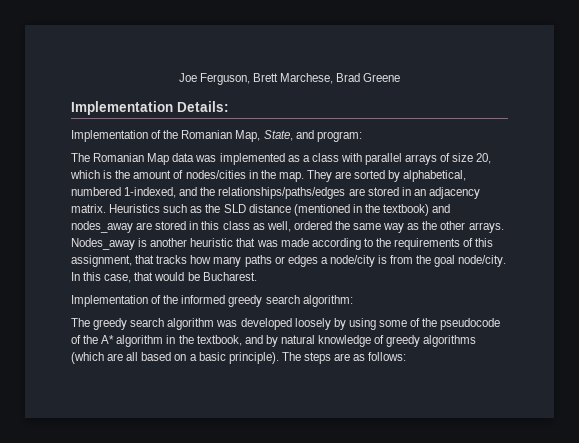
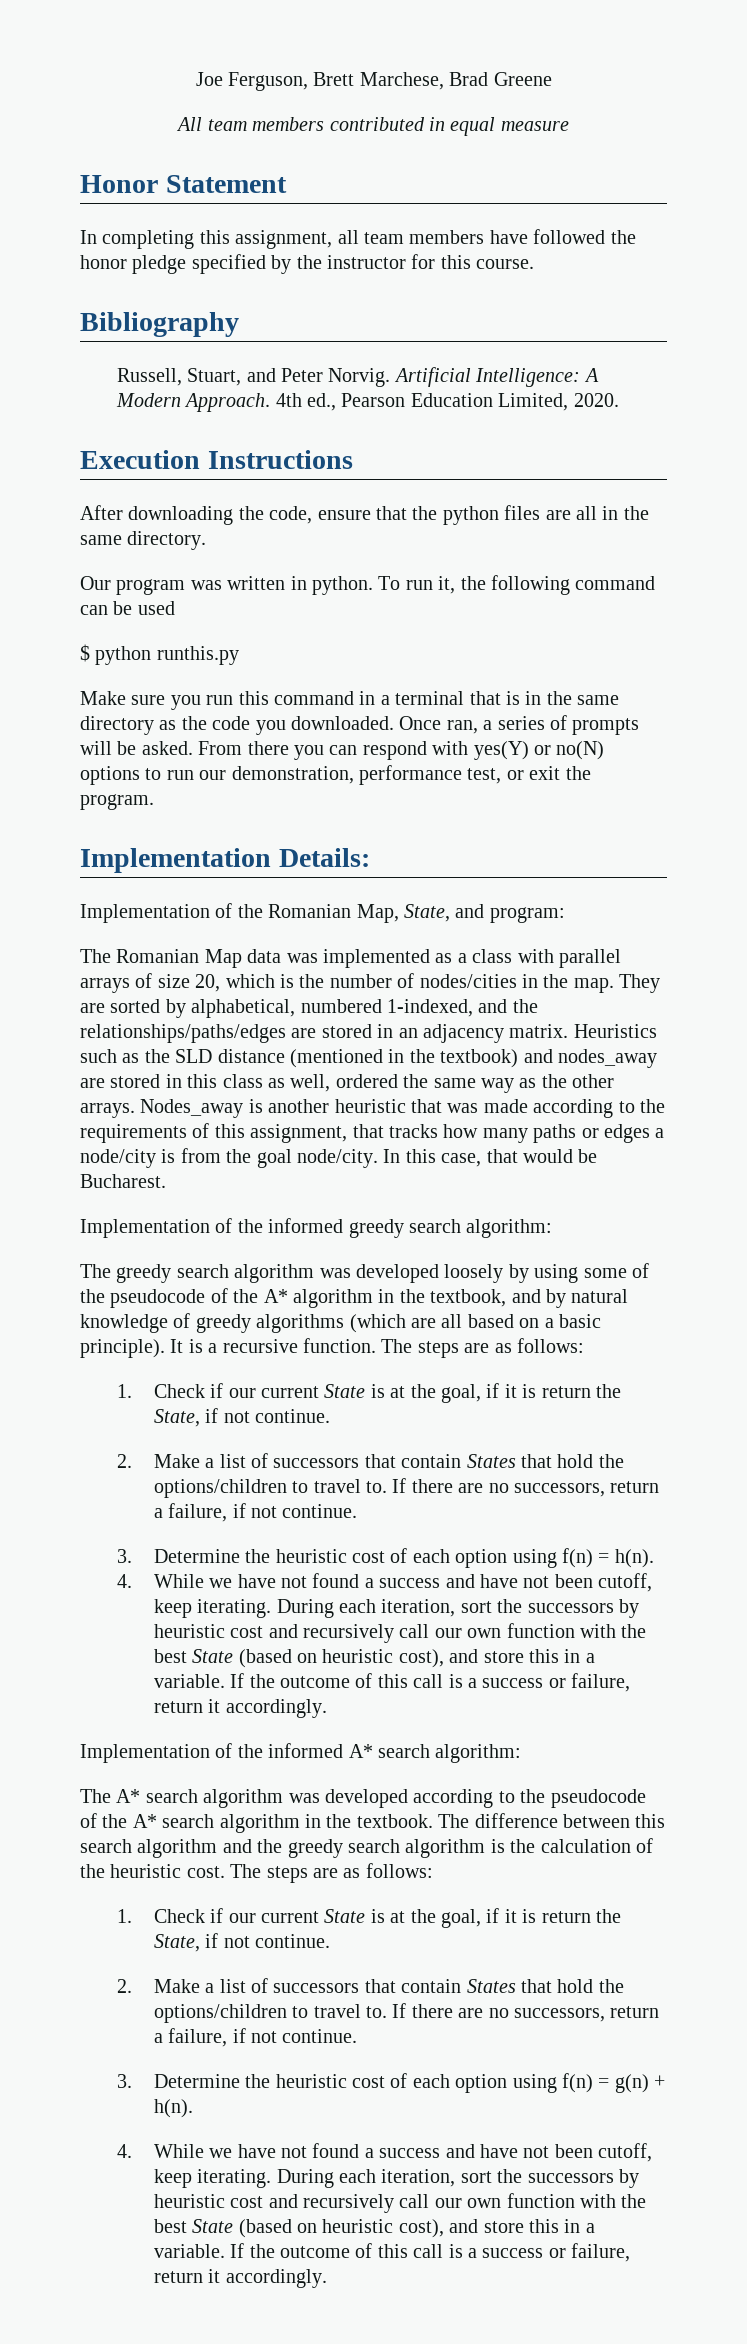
+ All team members contributed in equal measure
+ Honor Statement
+ In completing this assignment, all team members have followed the honor pledge specified by the instructor for this course.
+ Bibliography
+ Russell, Stuart, and Peter Norvig. Artificial Intelligence: A Modern Approach. 4th ed., Pearson Education Limited, 2020.
+ Execution Instructions
+ After downloading the code, ensure that the python files are all in the same directory.
+ Our program was written in python. To run it, the following command can be used
+ $ python runthis.py
+ Make sure you run this command in a terminal that is in the same directory as the code you downloaded. Once ran, a series of prompts will be asked. From there you can respond with yes(Y) or no(N) options to run our demonstration, performance test, or exit the program.
- The Romanian Map data was implemented as a class with parallel arrays of size 20, which is the amount of nodes/cities in the map.
+ The Romanian Map data was implemented as a class with parallel arrays of size 20, which is the number of nodes/cities in the map.
- The steps are as follows:
+ It is a recursive function. The steps are as follows:
+ 1. Check if our current State is at the goal, if it is return the State, if not continue.
+ 2. Make a list of successors that contain States that hold the options/children to travel to. If there are no successors, return a failure, if not continue.
+ 3. Determine the heuristic cost of each option using f(n) = h(n).
+ 4. While we have not found a success and have not been cutoff, keep iterating. During each iteration, sort the successors by heuristic cost and recursively call our own function with the best State (based on heuristic cost), and store this in a variable. If the outcome of this call is a success or failure, return it accordingly.
+ Implementation of the informed A* search algorithm:
+ The A* search algorithm was developed according to the pseudocode of the A* search algorithm in the textbook. The difference between this search algorithm and the greedy search algorithm is the calculation of the heuristic cost. The steps are as follows:
+ 1. Check if our current State is at the goal, if it is return the State, if not continue.
+ 2. Make a list of successors that contain States that hold the options/children to travel to. If there are no successors, return a failure, if not continue.
+ 3. Determine the heuristic cost of each option using f(n) = g(n) + h(n).
+ 4. While we have not found a success and have not been cutoff, keep iterating. During each iteration, sort the successors by heuristic cost and recursively call our own function with the best State (based on heuristic cost), and store this in a variable. If the outcome of this call is a success or failure, return it accordingly.

